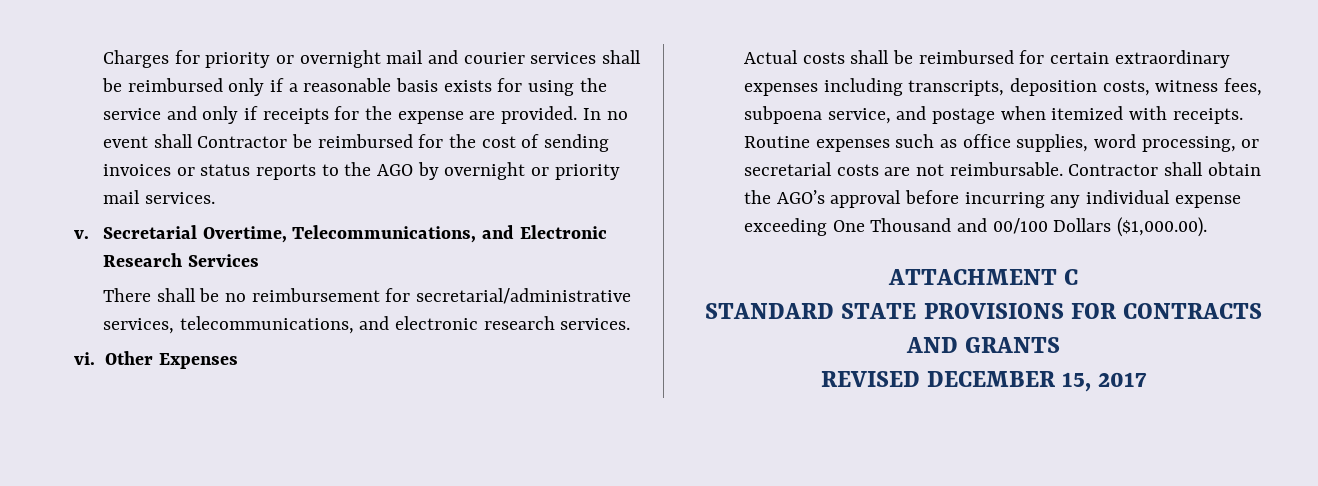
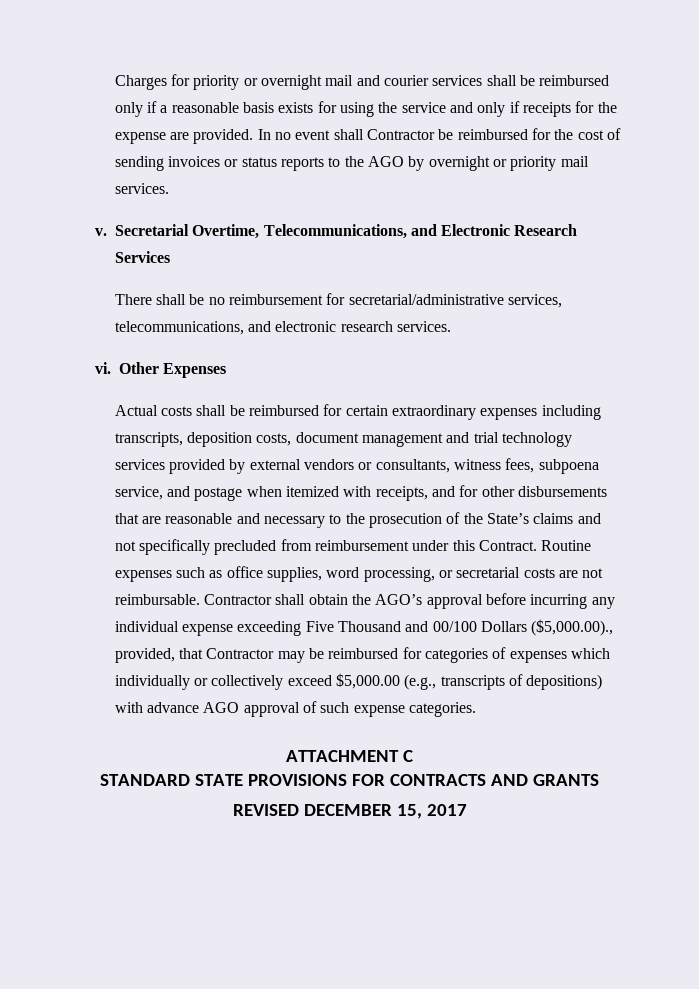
- Actual costs shall be reimbursed for certain extraordinary expenses including transcripts, deposition costs, witness fees, subpoena service, and postage when itemized with receipts.
+ Actual costs shall be reimbursed for certain extraordinary expenses including transcripts, deposition costs, document management and trial technology services provided by external vendors or consultants, witness fees, subpoena service, and postage when itemized with receipts, and for other disbursements that are reasonable and necessary to the prosecution of the State’s claims and not specifically precluded from reimbursement under this Contract.
- Contractor shall obtain the AGO’s approval before incurring any individual expense exceeding One Thousand and 00/100 Dollars ($1,000.00).
+ Contractor shall obtain the AGO’s approval before incurring any individual expense exceeding Five Thousand and 00/100 Dollars ($5,000.00)., provided, that Contractor may be reimbursed for categories of expenses which individually or collectively exceed $5,000.00 (e.g., transcripts of depositions) with advance AGO approval of such expense categories.

